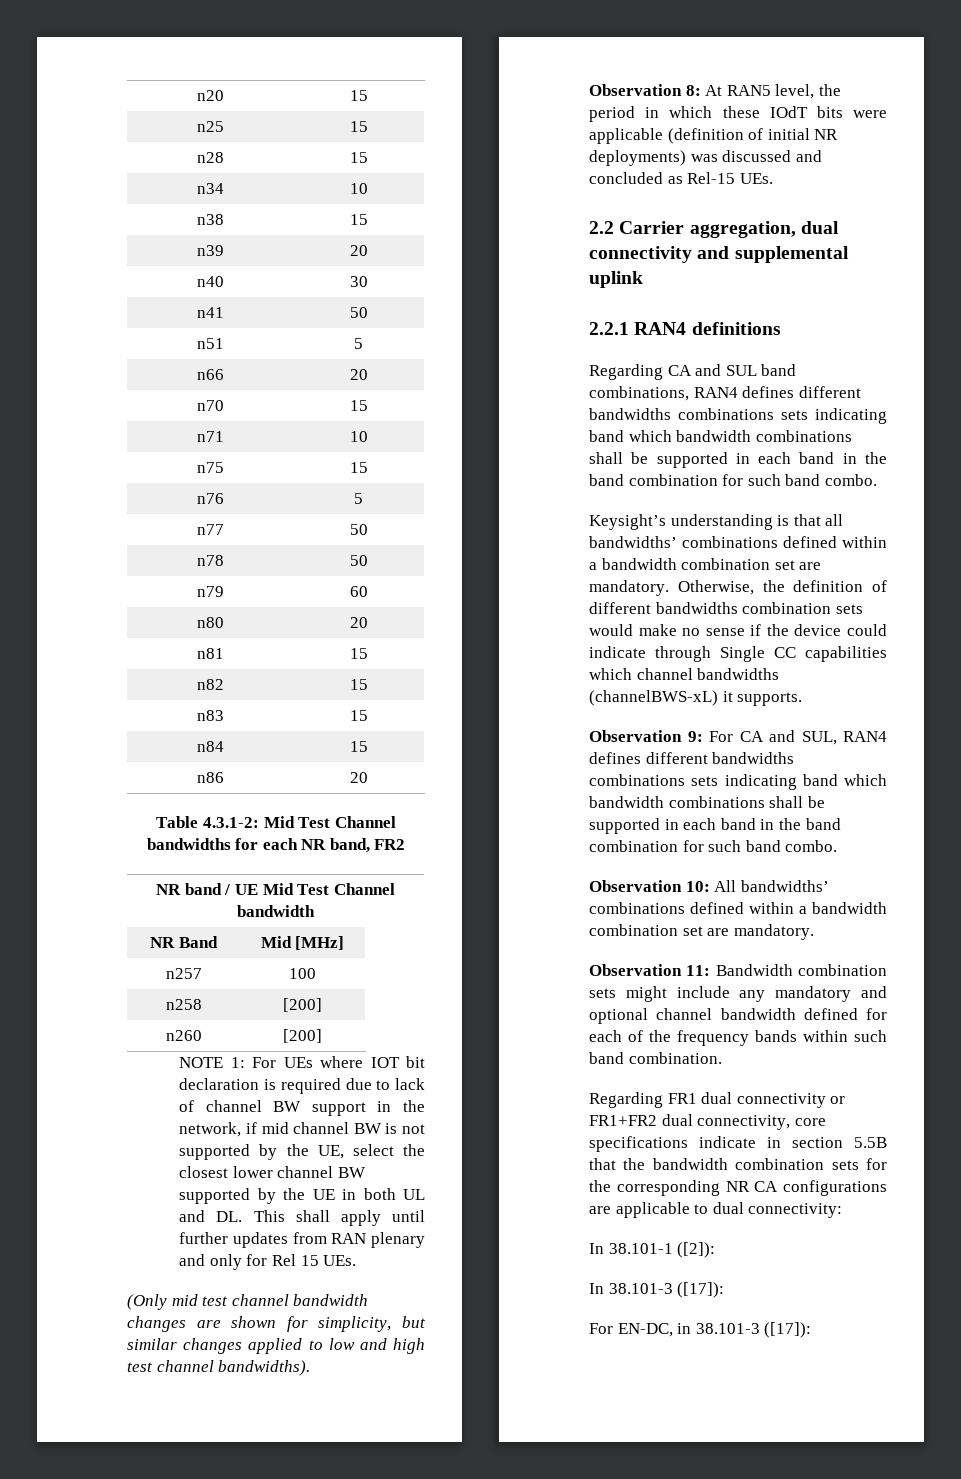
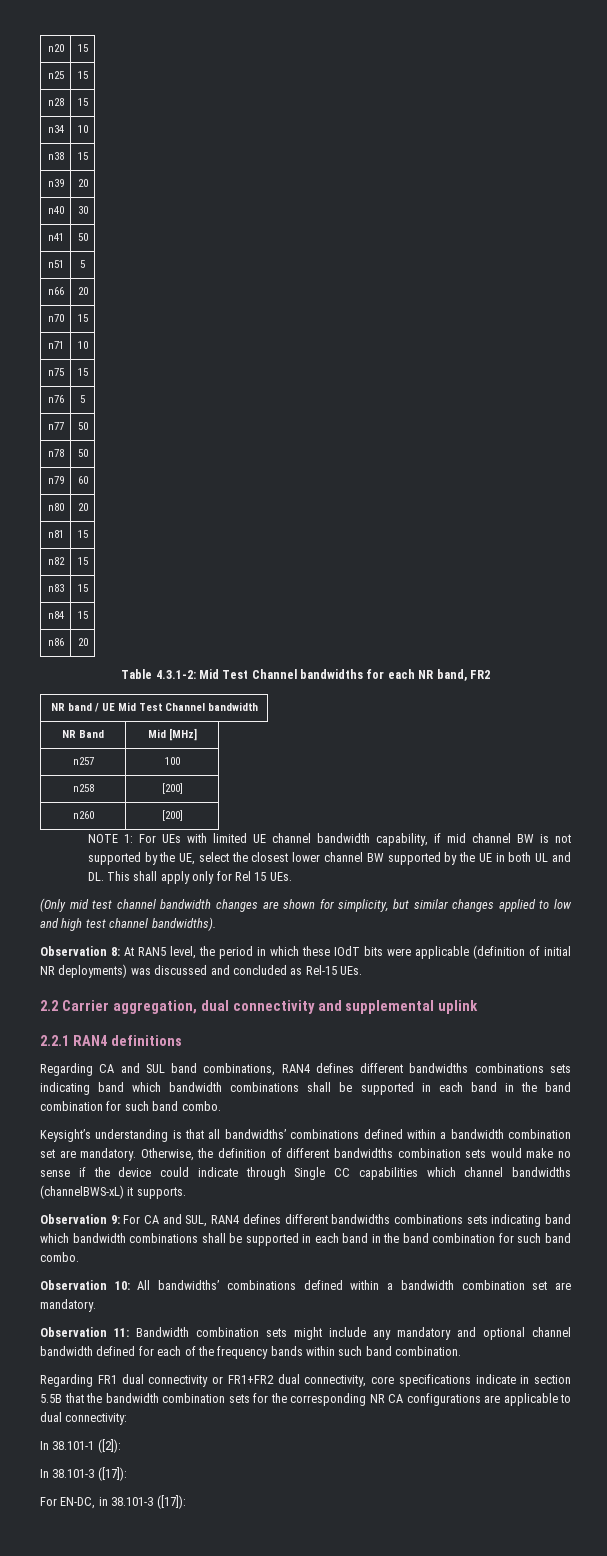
- NOTE 1: For UEs where IOT bit declaration is required due to lack of channel BW support in the network, if mid channel BW is not supported by the UE, select the closest lower channel BW supported by the UE in both UL and DL. This shall apply until further updates from RAN plenary and only for Rel 15 UEs.
+ NOTE 1: For UEs with limited UE channel bandwidth capability, if mid channel BW is not supported by the UE, select the closest lower channel BW supported by the UE in both UL and DL. This shall apply only for Rel 15 UEs.

